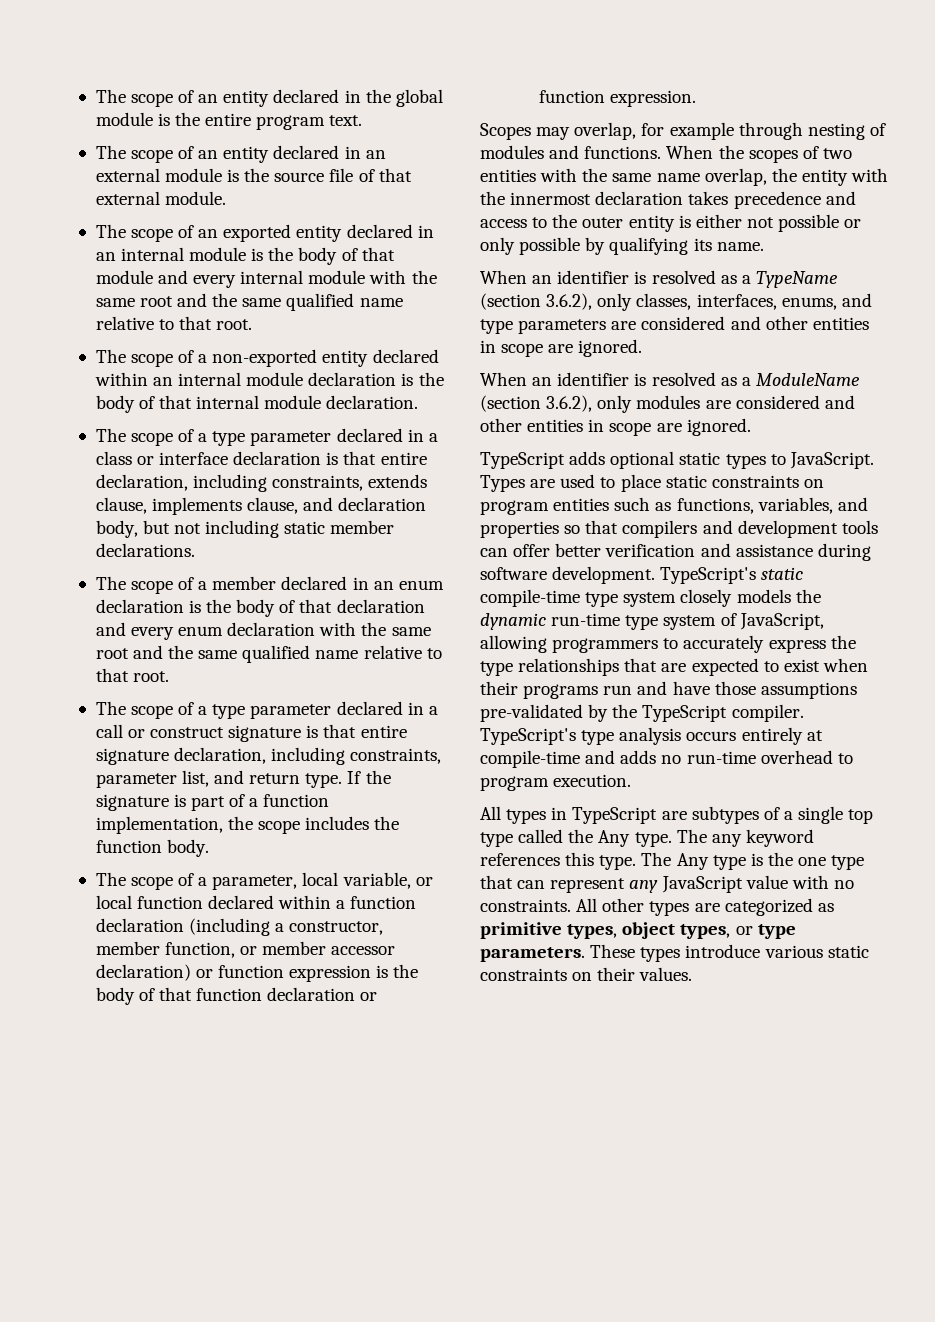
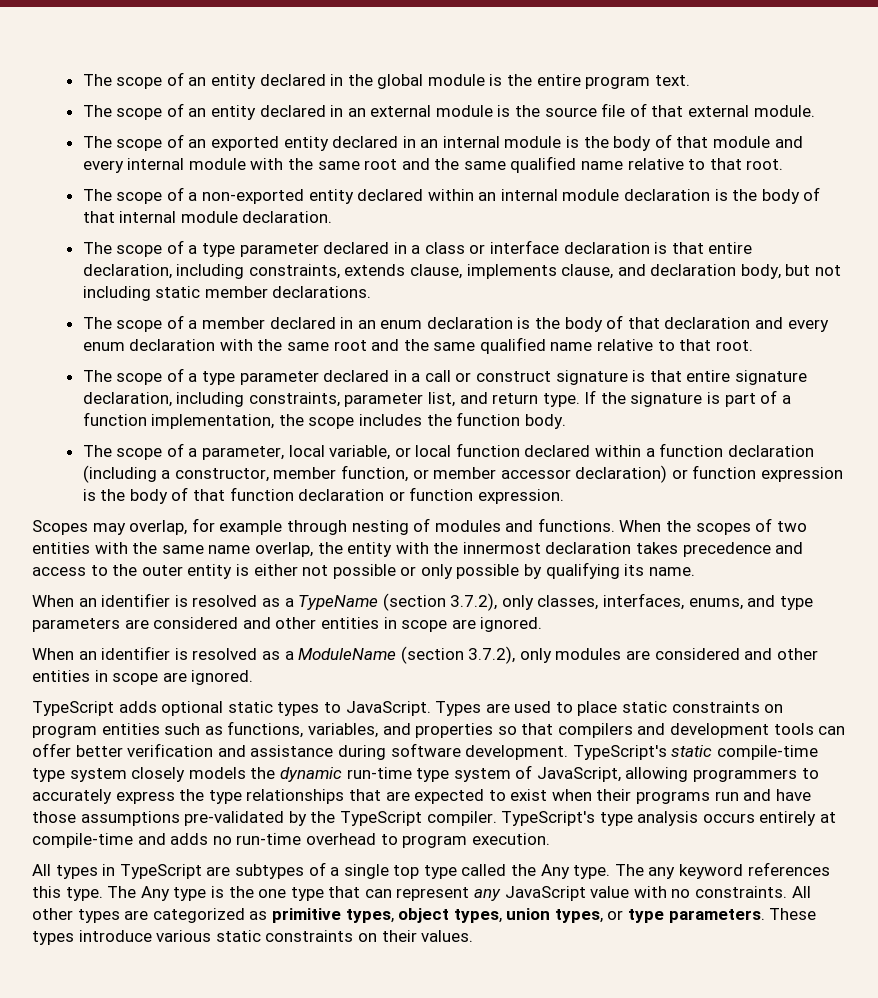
- When an identifier is resolved as a TypeName (section 3.6.2), only classes, interfaces, enums, and type parameters are considered and other entities in scope are ignored.
+ When an identifier is resolved as a TypeName (section 3.7.2), only classes, interfaces, enums, and type parameters are considered and other entities in scope are ignored.
- When an identifier is resolved as a ModuleName (section 3.6.2), only modules are considered and other entities in scope are ignored.
+ When an identifier is resolved as a ModuleName (section 3.7.2), only modules are considered and other entities in scope are ignored.
- All other types are categorized as primitive types, object types, or type parameters.
+ All other types are categorized as primitive types, object types, union types, or type parameters.

